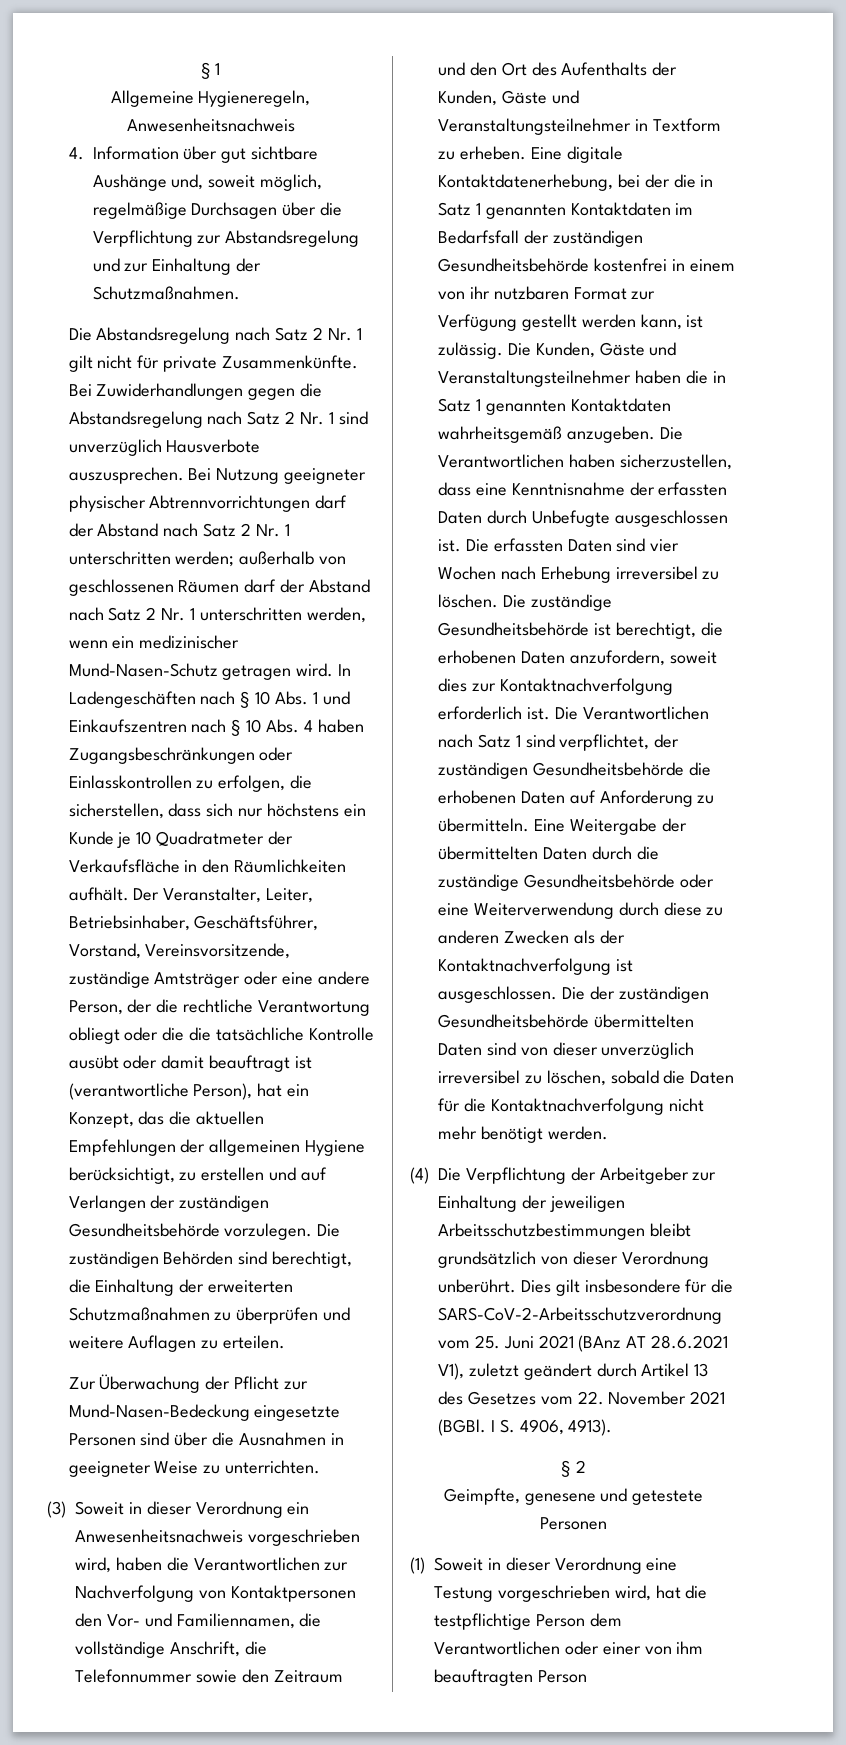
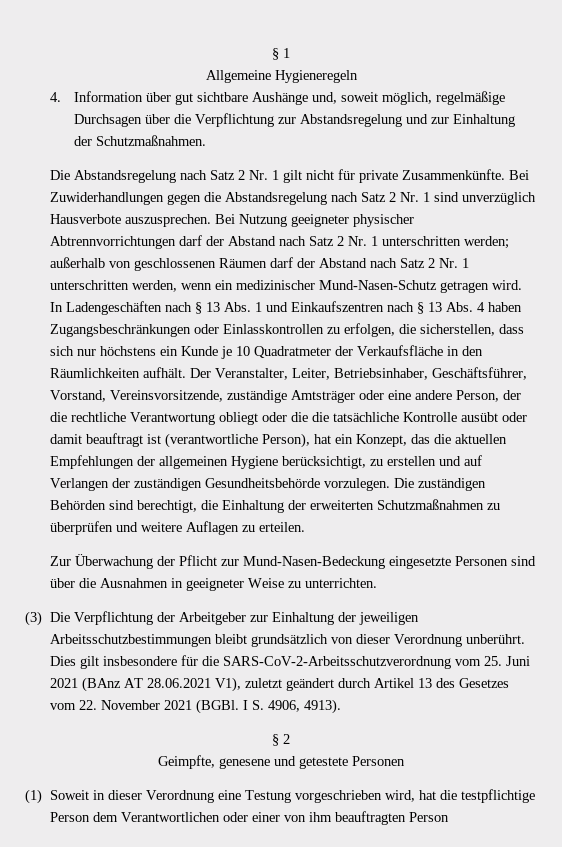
- Allgemeine Hygieneregeln, Anwesenheitsnachweis
+ Allgemeine Hygieneregeln
- In Ladengeschäften nach § 10 Abs. 1 und Einkaufszentren nach § 10 Abs. 4 haben Zugangsbeschränkungen oder Einlasskontrollen zu erfolgen, die sicherstellen, dass sich nur höchstens ein Kunde je 10 Quadratmeter der Verkaufsfläche in den Räumlichkeiten aufhält.
+ In Ladengeschäften nach § 13 Abs. 1 und Einkaufszentren nach § 13 Abs. 4 haben Zugangsbeschränkungen oder Einlasskontrollen zu erfolgen, die sicherstellen, dass sich nur höchstens ein Kunde je 10 Quadratmeter der Verkaufsfläche in den Räumlichkeiten aufhält.
- (3) Soweit in dieser Verordnung ein Anwesenheitsnachweis vorgeschrieben wird, haben die Verantwortlichen zur Nachverfolgung von Kontaktpersonen den Vor- und Familiennamen, die vollständige Anschrift, die Telefonnummer sowie den Zeitraum und den Ort des Aufenthalts der Kunden, Gäste und Veranstaltungsteilnehmer in Textform zu erheben. Eine digitale Kontaktdatenerhebung, bei der die in Satz 1 genannten Kontaktdaten im Bedarfsfall der zuständigen Gesundheitsbehörde kostenfrei in einem von ihr nutzbaren Format zur Verfügung gestellt werden kann, ist zulässig. Die Kunden, Gäste und Veranstaltungsteilnehmer haben die in Satz 1 genannten Kontaktdaten wahrheitsgemäß anzugeben. Die Verantwortlichen haben sicherzustellen, dass eine Kenntnisnahme der erfassten Daten durch Unbefugte ausgeschlossen ist. Die erfassten Daten sind vier Wochen nach Erhebung irreversibel zu löschen. Die zuständige Gesundheitsbehörde ist berechtigt, die erhobenen Daten anzufordern, soweit dies zur Kontaktnachverfolgung erforderlich ist. Die Verantwortlichen nach Satz 1 sind verpflichtet, der zuständigen Gesundheitsbehörde die erhobenen Daten auf Anforderung zu übermitteln. Eine Weitergabe der übermittelten Daten durch die zuständige Gesundheitsbehörde oder eine Weiterverwendung durch diese zu anderen Zwecken als der Kontaktnachverfolgung ist ausgeschlossen. Die der zuständigen Gesundheitsbehörde übermittelten Daten sind von dieser unverzüglich irreversibel zu löschen, sobald die Daten für die Kontaktnachverfolgung nicht mehr benötigt werden.
- (4) Die Verpflichtung der Arbeitgeber zur Einhaltung der jeweiligen Arbeitsschutzbestimmungen bleibt grundsätzlich von dieser Verordnung unberührt.
+ (3) Die Verpflichtung der Arbeitgeber zur Einhaltung der jeweiligen Arbeitsschutzbestimmungen bleibt grundsätzlich von dieser Verordnung unberührt.
- Dies gilt insbesondere für die SARS-CoV-2-Arbeitsschutzverordnung vom 25. Juni 2021 (BAnz AT 28.6.2021 V1), zuletzt geändert durch Artikel 13 des Gesetzes vom 22. November 2021 (BGBl.
+ Dies gilt insbesondere für die SARS-CoV-2-Arbeitsschutzverordnung vom 25. Juni 2021 (BAnz AT 28.06.2021 V1), zuletzt geändert durch Artikel 13 des Gesetzes vom 22. November 2021 (BGBl.

